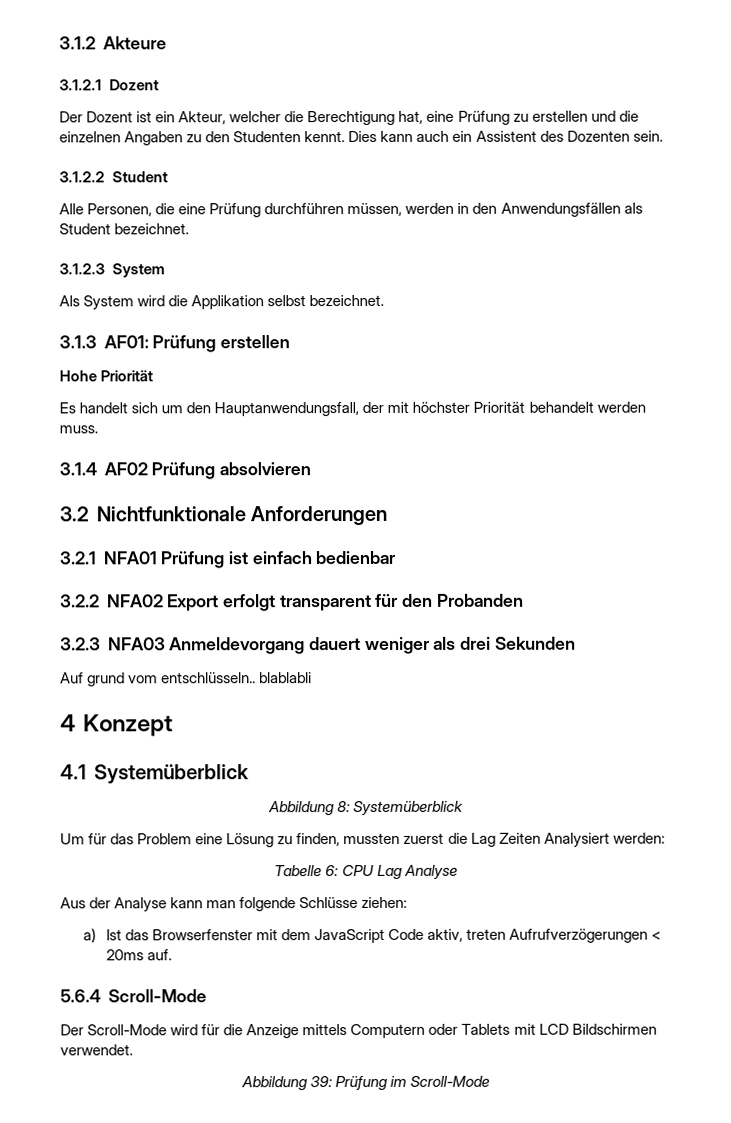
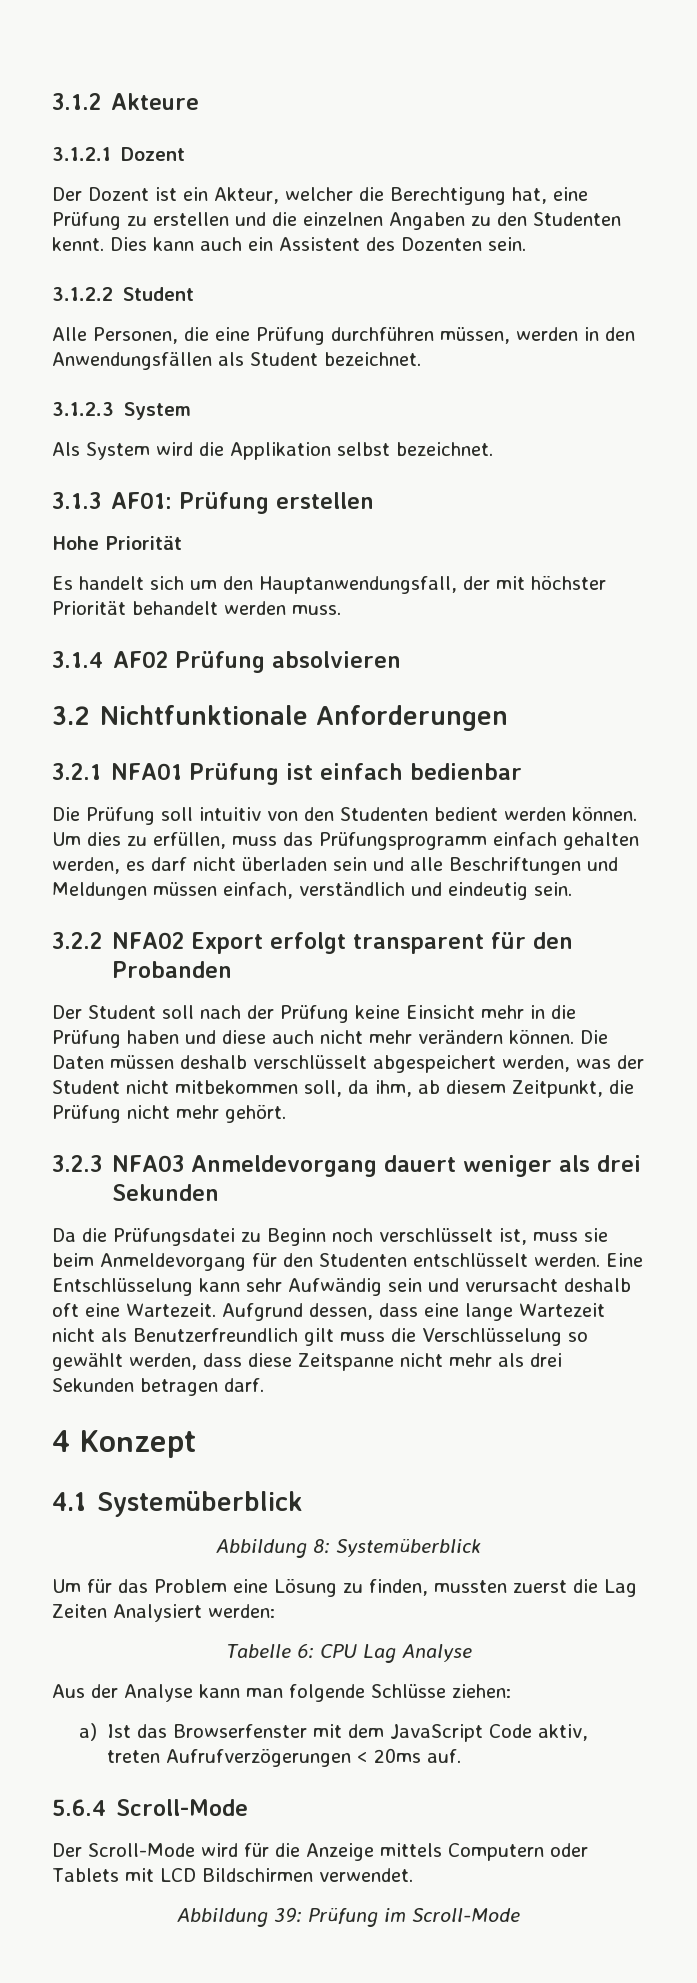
+ Die Prüfung soll intuitiv von den Studenten bedient werden können. Um dies zu erfüllen, muss das Prüfungsprogramm einfach gehalten werden, es darf nicht überladen sein und alle Beschriftungen und Meldungen müssen einfach, verständlich und eindeutig sein.
+ Der Student soll nach der Prüfung keine Einsicht mehr in die Prüfung haben und diese auch nicht mehr verändern können. Die Daten müssen deshalb verschlüsselt abgespeichert werden, was der Student nicht mitbekommen soll, da ihm, ab diesem Zeitpunkt, die Prüfung nicht mehr gehört.
- Auf grund vom entschlüsseln.. blablabli
+ Da die Prüfungsdatei zu Beginn noch verschlüsselt ist, muss sie beim Anmeldevorgang für den Studenten entschlüsselt werden. Eine Entschlüsselung kann sehr Aufwändig sein und verursacht deshalb oft eine Wartezeit. Aufgrund dessen, dass eine lange Wartezeit nicht als Benutzerfreundlich gilt muss die Verschlüsselung so gewählt werden, dass diese Zeitspanne nicht mehr als drei Sekunden betragen darf.

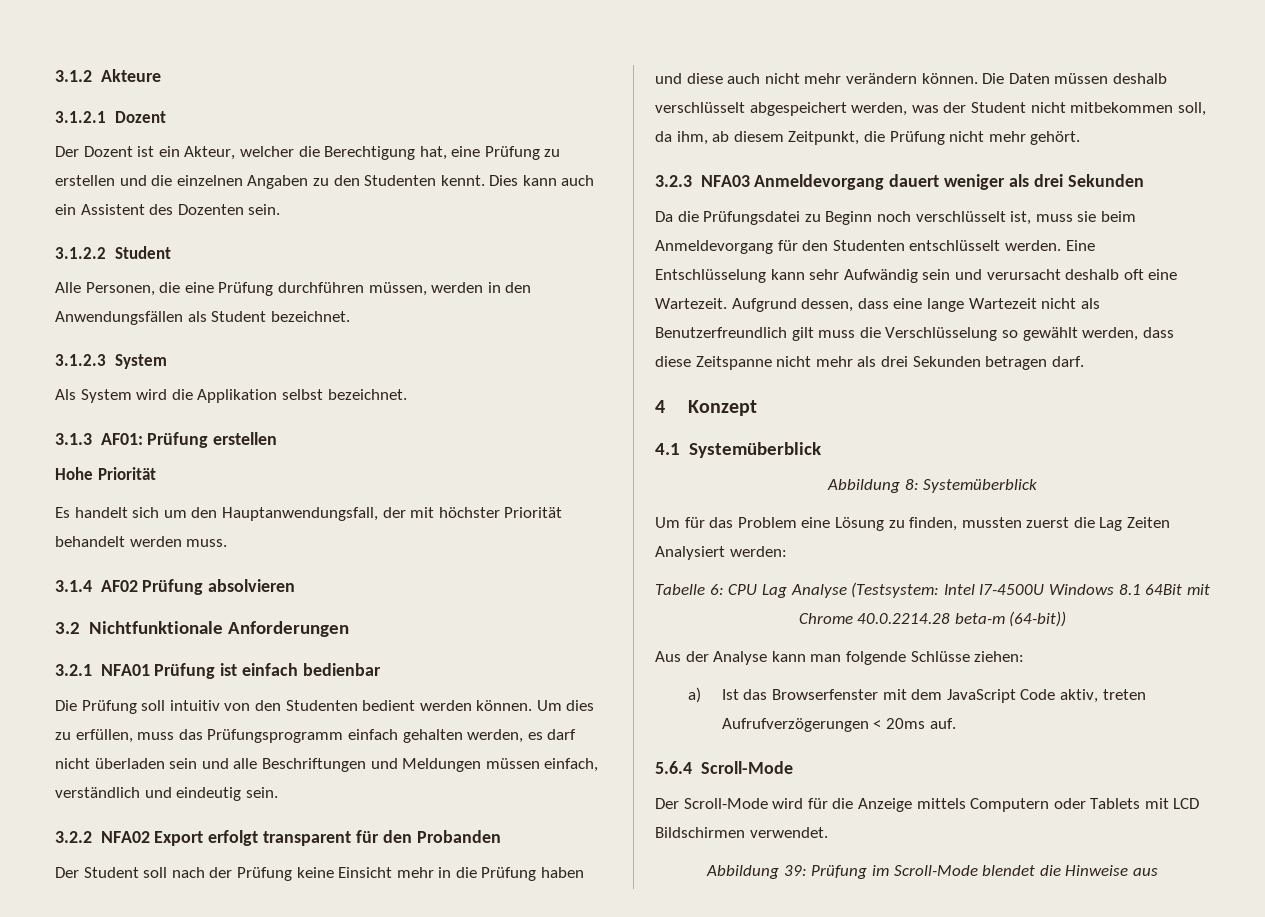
- Tabelle 6: CPU Lag Analyse
+ Tabelle 6: CPU Lag Analyse (Testsystem: Intel I7-4500U Windows 8.1 64Bit mit Chrome 40.0.2214.28 beta-m (64-bit))
- Abbildung 39: Prüfung im Scroll-Mode
+ Abbildung 39: Prüfung im Scroll-Mode blendet die Hinweise aus

